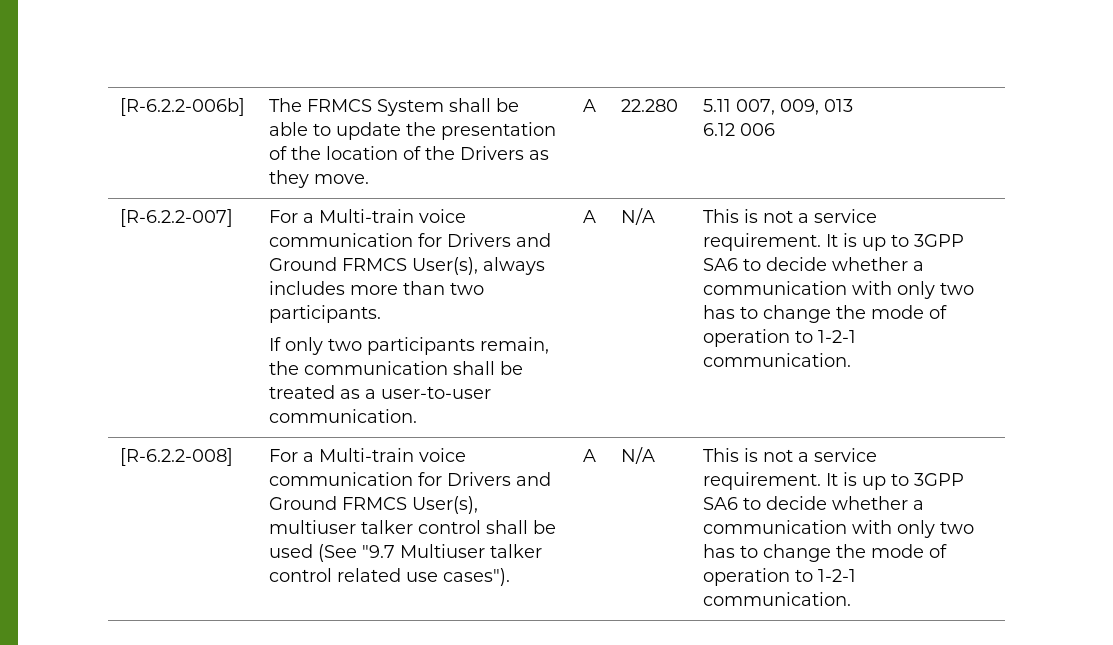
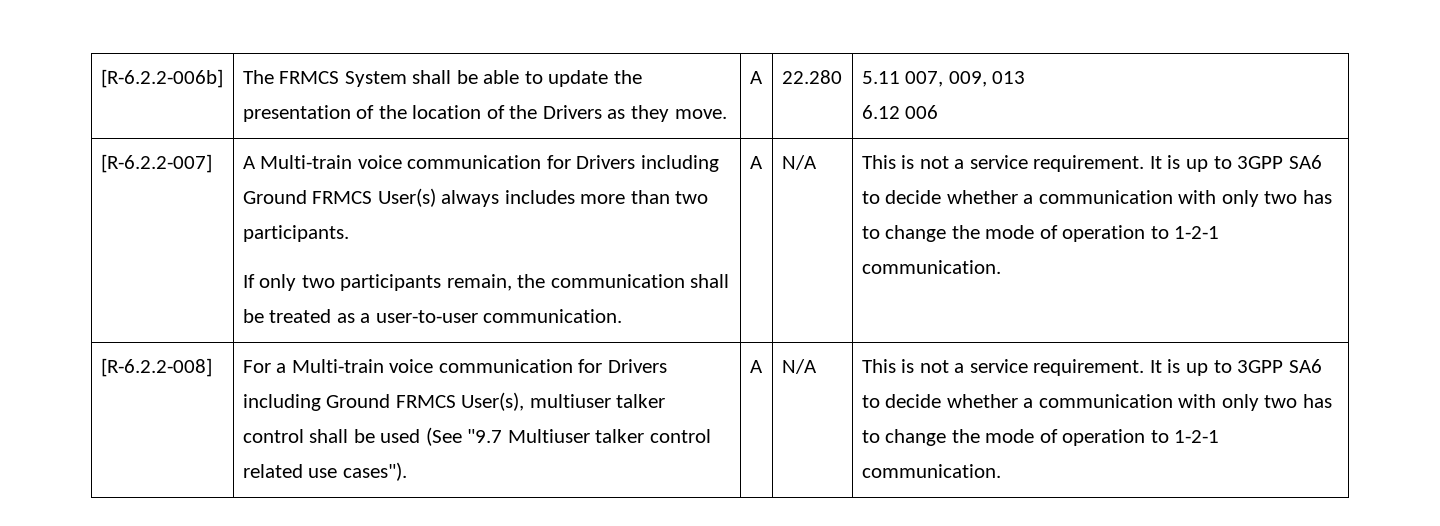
- For a Multi-train voice communication for Drivers and Ground FRMCS User(s), always includes more than two participants.
+ A Multi-train voice communication for Drivers including Ground FRMCS User(s) always includes more than two participants.
- For a Multi-train voice communication for Drivers and Ground FRMCS User(s), multiuser talker control shall be used (See "9.7 Multiuser talker control related use cases").
+ For a Multi-train voice communication for Drivers including Ground FRMCS User(s), multiuser talker control shall be used (See "9.7 Multiuser talker control related use cases").

